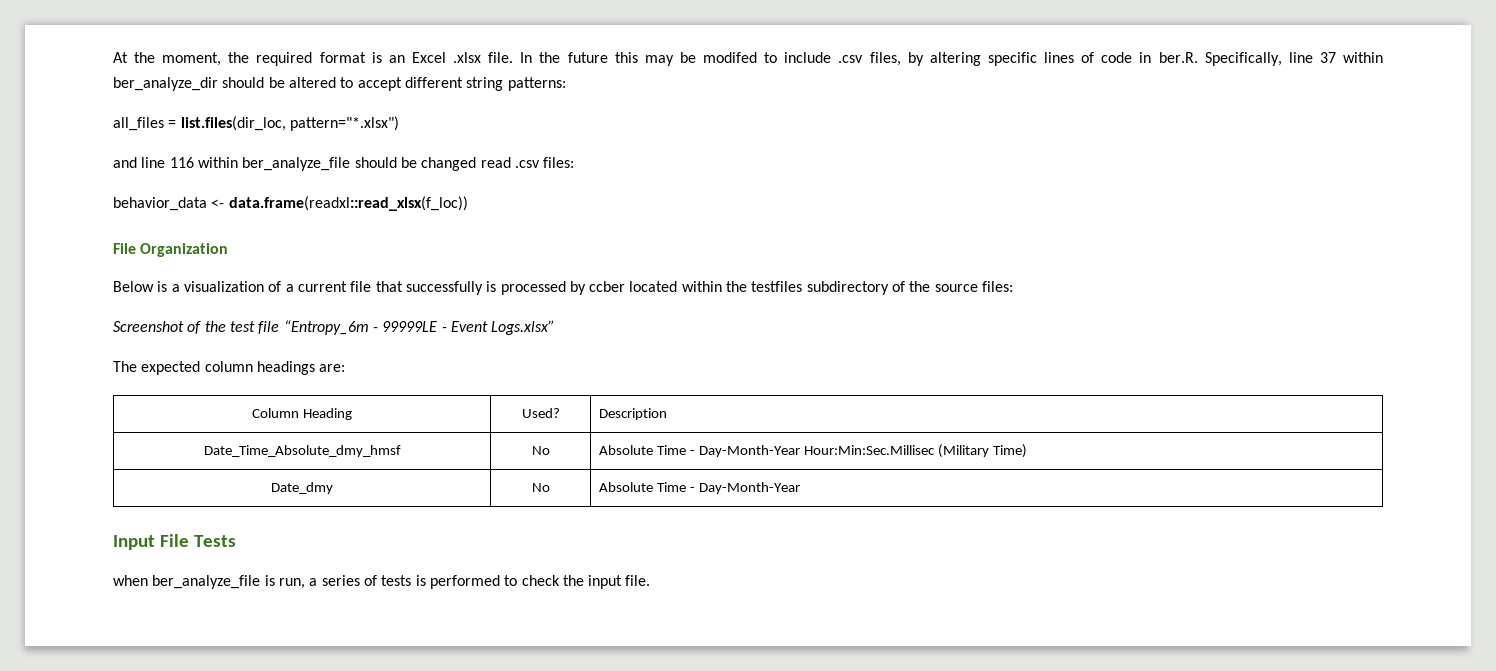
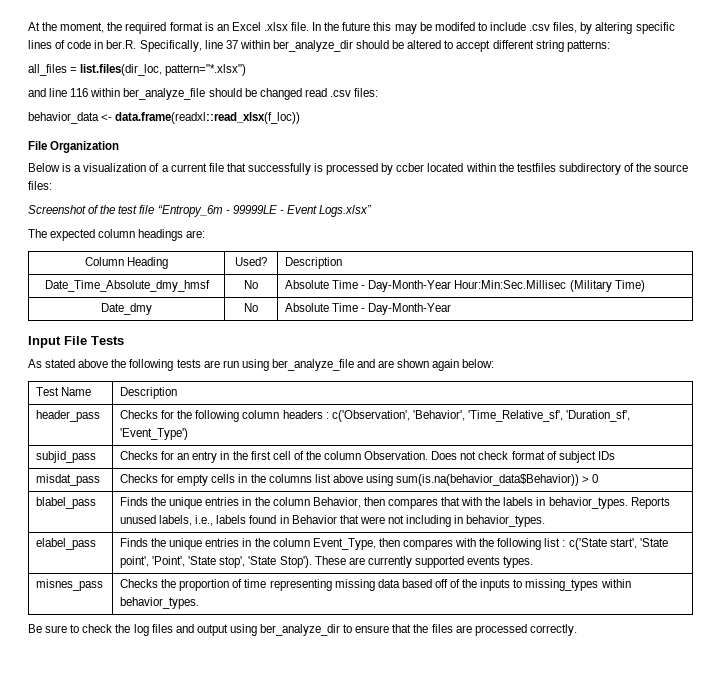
- when ber_analyze_file is run, a series of tests is performed to check the input file.
+ As stated above the following tests are run using ber_analyze_file and are shown again below:
+ Test Name | Description
+ header_pass | Checks for the following column headers : c('Observation', 'Behavior', 'Time_Relative_sf', 'Duration_sf', 'Event_Type')
+ subjid_pass | Checks for an entry in the first cell of the column Observation. Does not check format of subject IDs
+ misdat_pass | Checks for empty cells in the columns list above using sum(is.na(behavior_data$Behavior)) > 0
+ blabel_pass | Finds the unique entries in the column Behavior, then compares that with the labels in behavior_types. Reports unused labels, i.e., labels found in Behavior that were not including in behavior_types.
+ elabel_pass | Finds the unique entries in the column Event_Type, then compares with the following list : c('State start', 'State point', 'Point', 'State stop', 'State Stop'). These are currently supported events types.
+ misnes_pass | Checks the proportion of time representing missing data based off of the inputs to missing_types within behavior_types.
+ Be sure to check the log files and output using ber_analyze_dir to ensure that the files are processed correctly.

